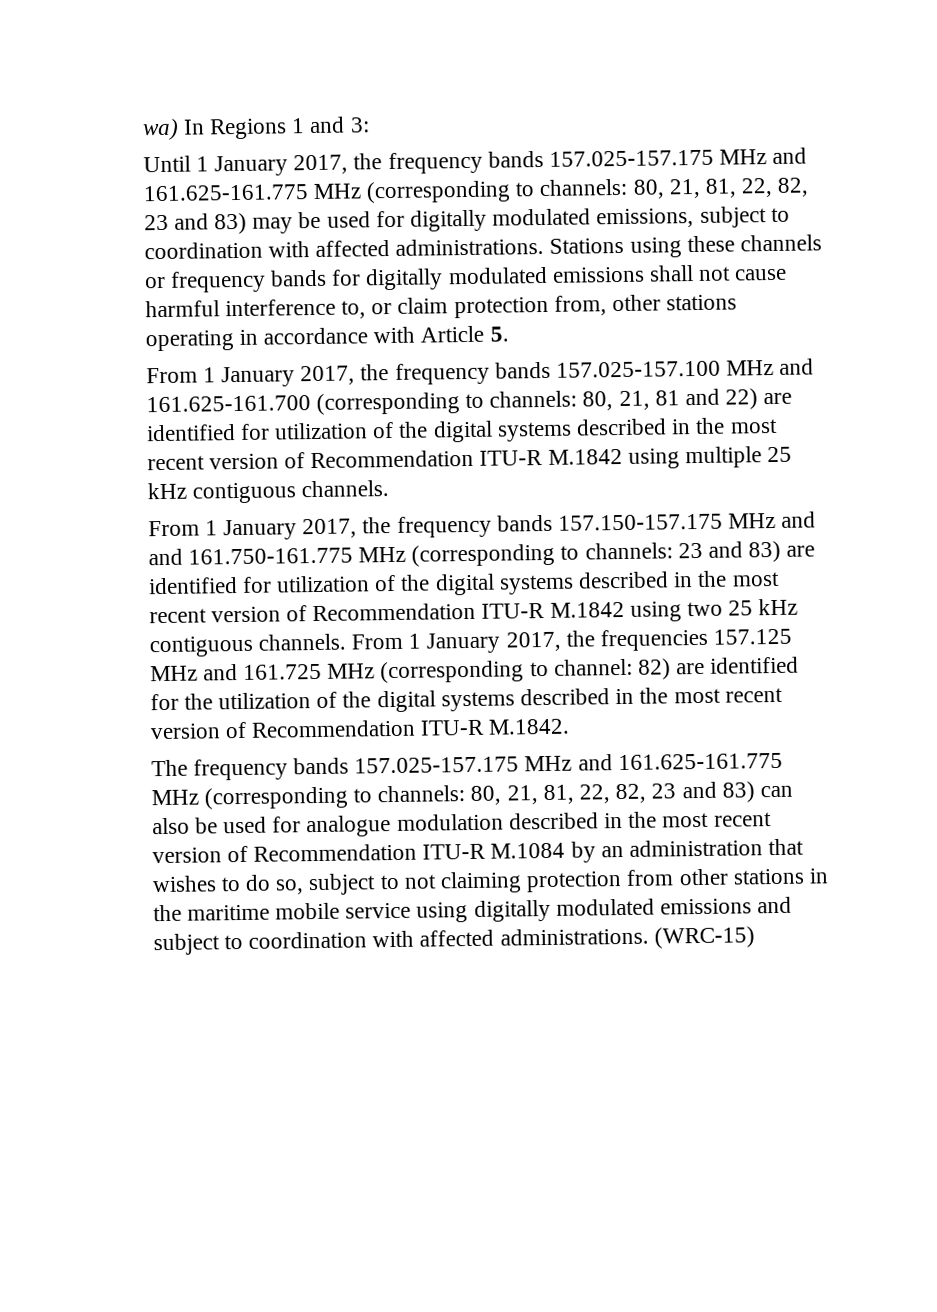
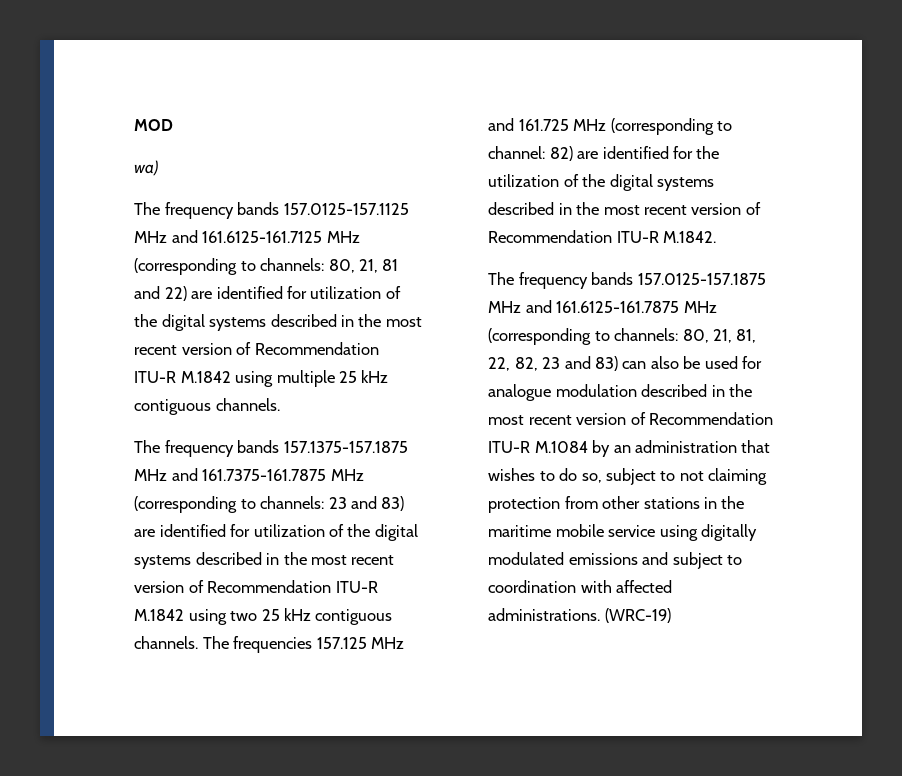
+ MOD
- wa) In Regions 1 and 3:
- Until 1 January 2017, the frequency bands 157.025-157.175 MHz and 161.625-161.775 MHz (corresponding to channels: 80, 21, 81, 22, 82, 23 and 83) may be used for digitally modulated emissions, subject to coordination with affected administrations. Stations using these channels or frequency bands for digitally modulated emissions shall not cause harmful interference to, or claim protection from, other stations operating in accordance with Article 5.
- From 1 January 2017, the frequency bands 157.025-157.100 MHz and 161.625-161.700 (corresponding to channels: 80, 21, 81 and 22) are identified for utilization of the digital systems described in the most recent version of Recommendation ITU-R M.1842 using multiple 25 kHz contiguous channels.
+ wa)
+ The frequency bands 157.0125-157.1125 MHz and 161.6125-161.7125 MHz (corresponding to channels: 80, 21, 81 and 22) are identified for utilization of the digital systems described in the most recent version of Recommendation ITU-R M.1842 using multiple 25 kHz contiguous channels.
- From 1 January 2017, the frequency bands 157.150-157.175 MHz and and 161.750-161.775 MHz (corresponding to channels: 23 and 83) are identified for utilization of the digital systems described in the most recent version of Recommendation ITU-R M.1842 using two 25 kHz contiguous channels.
+ The frequency bands 157.1375-157.1875 MHz and 161.7375-161.7875 MHz (corresponding to channels: 23 and 83) are identified for utilization of the digital systems described in the most recent version of Recommendation ITU-R M.1842 using two 25 kHz contiguous channels.
- From 1 January 2017, the frequencies 157.125 MHz and 161.725 MHz (corresponding to channel: 82) are identified for the utilization of the digital systems described in the most recent version of Recommendation ITU-R M.1842.
+ The frequencies 157.125 MHz and 161.725 MHz (corresponding to channel: 82) are identified for the utilization of the digital systems described in the most recent version of Recommendation ITU-R M.1842.
- The frequency bands 157.025-157.175 MHz and 161.625-161.775 MHz (corresponding to channels:
+ The frequency bands 157.0125-157.1875 MHz and 161.6125-161.7875 MHz (corresponding to channels:
- (WRC-15)
+ (WRC-19)

